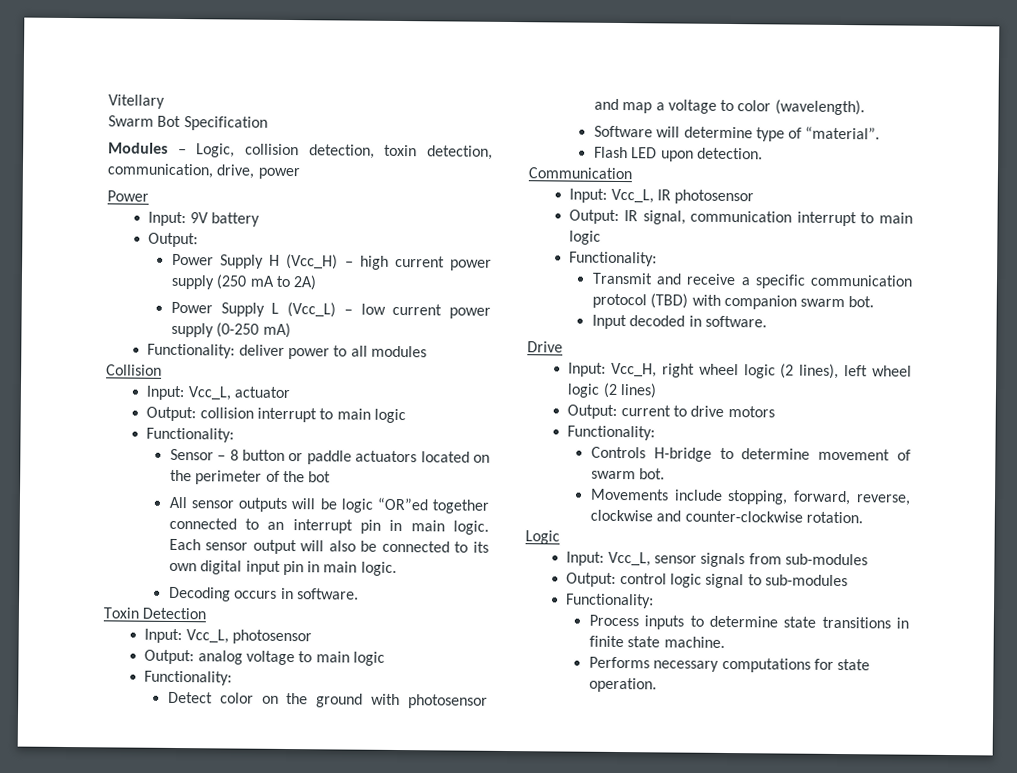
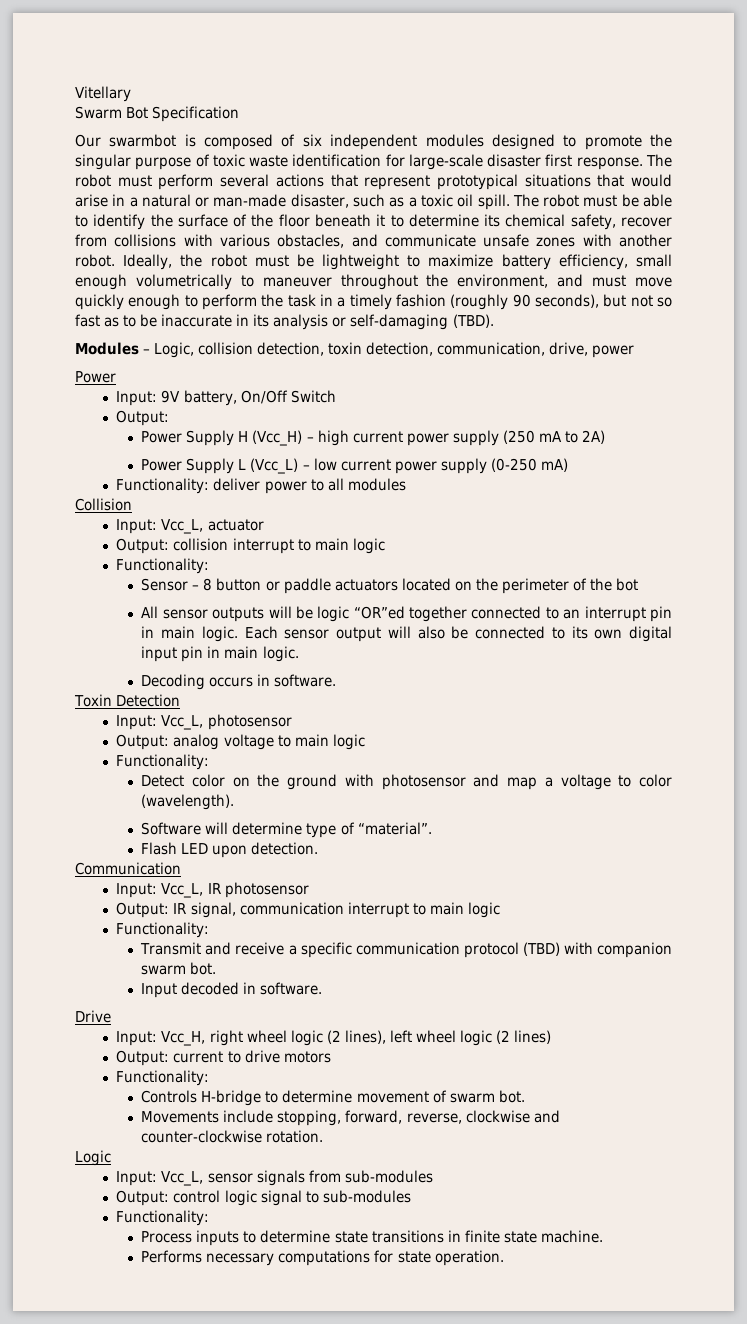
+ Our swarmbot is composed of six independent modules designed to promote the singular purpose of toxic waste identification for large-scale disaster first response. The robot must perform several actions that represent prototypical situations that would arise in a natural or man-made disaster, such as a toxic oil spill. The robot must be able to identify the surface of the floor beneath it to determine its chemical safety, recover from collisions with various obstacles, and communicate unsafe zones with another robot. Ideally, the robot must be lightweight to maximize battery efficiency, small enough volumetrically to maneuver throughout the environment, and must move quickly enough to perform the task in a timely fashion (roughly 90 seconds), but not so fast as to be inaccurate in its analysis or self-damaging (TBD).
- Input: 9V battery
+ Input: 9V battery, On/Off Switch

